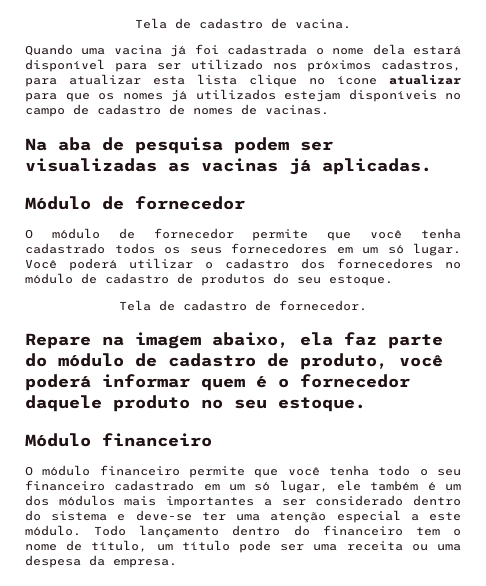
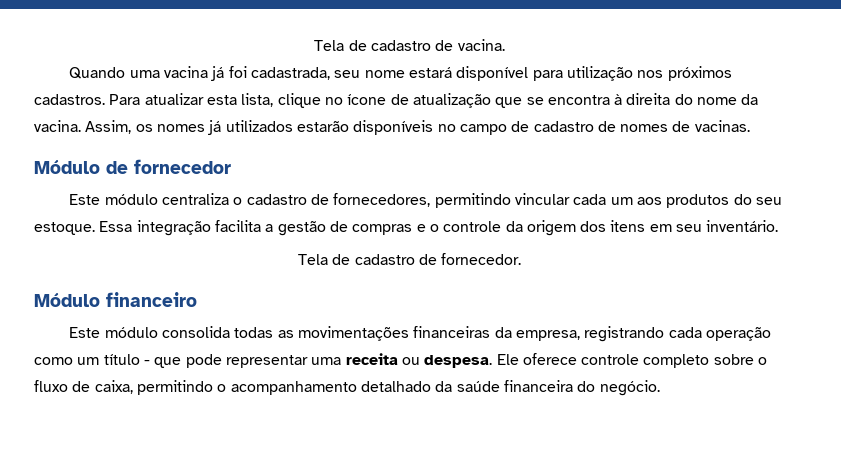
- Quando uma vacina já foi cadastrada o nome dela estará disponível para ser utilizado nos próximos cadastros, para atualizar esta lista clique no ícone atualizar para que os nomes já utilizados estejam disponíveis no campo de cadastro de nomes de vacinas.
+ Quando uma vacina já foi cadastrada, seu nome estará disponível para utilização nos próximos cadastros. Para atualizar esta lista, clique no ícone de atualização que se encontra à direita do nome da vacina. Assim, os nomes já utilizados estarão disponíveis no campo de cadastro de nomes de vacinas.
- Na aba de pesquisa podem ser visualizadas as vacinas já aplicadas.
  Módulo de fornecedor
- O módulo de fornecedor permite que você tenha cadastrado todos os seus fornecedores em um só lugar. Você poderá utilizar o cadastro dos fornecedores no módulo de cadastro de produtos do seu estoque.
+ Este módulo centraliza o cadastro de fornecedores, permitindo vincular cada um aos produtos do seu estoque. Essa integração facilita a gestão de compras e o controle da origem dos itens em seu inventário.
- Repare na imagem abaixo, ela faz parte do módulo de cadastro de produto, você poderá informar quem é o fornecedor daquele produto no seu estoque.
  Módulo financeiro
- O módulo financeiro permite que você tenha todo o seu financeiro cadastrado em um só lugar, ele também é um dos módulos mais importantes a ser considerado dentro do sistema e deve-se ter uma atenção especial a este módulo. Todo lançamento dentro do financeiro tem o nome de título, um título pode ser uma receita ou uma despesa da empresa.
+ Este módulo consolida todas as movimentações financeiras da empresa, registrando cada operação como um título - que pode representar uma receita ou despesa. Ele oferece controle completo sobre o fluxo de caixa, permitindo o acompanhamento detalhado da saúde financeira do negócio.

